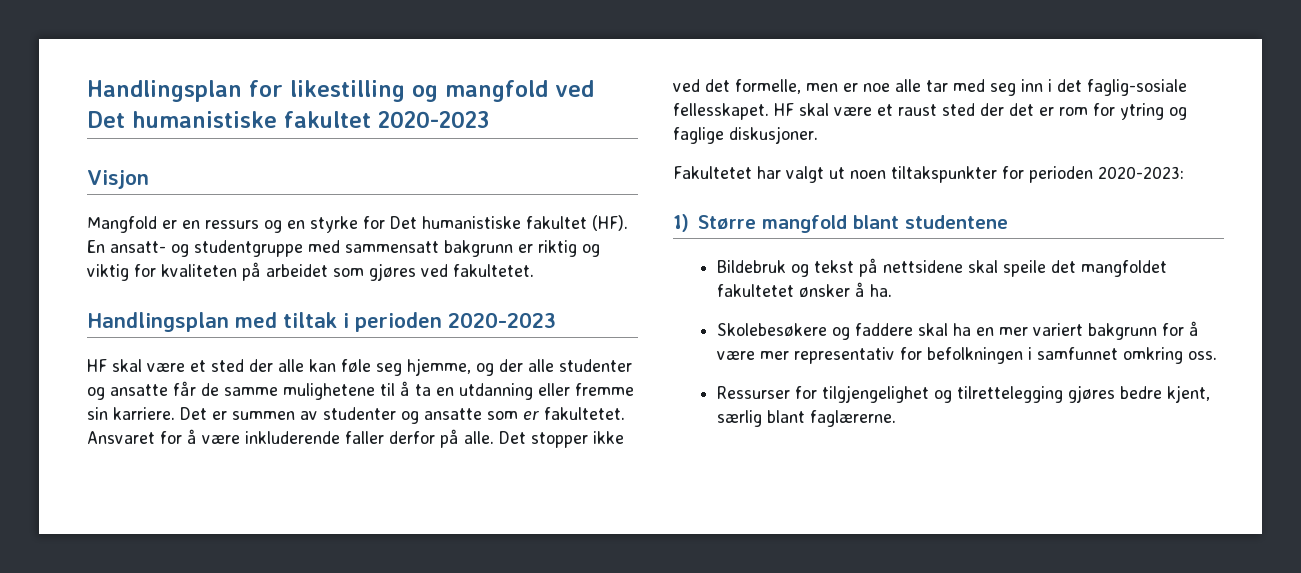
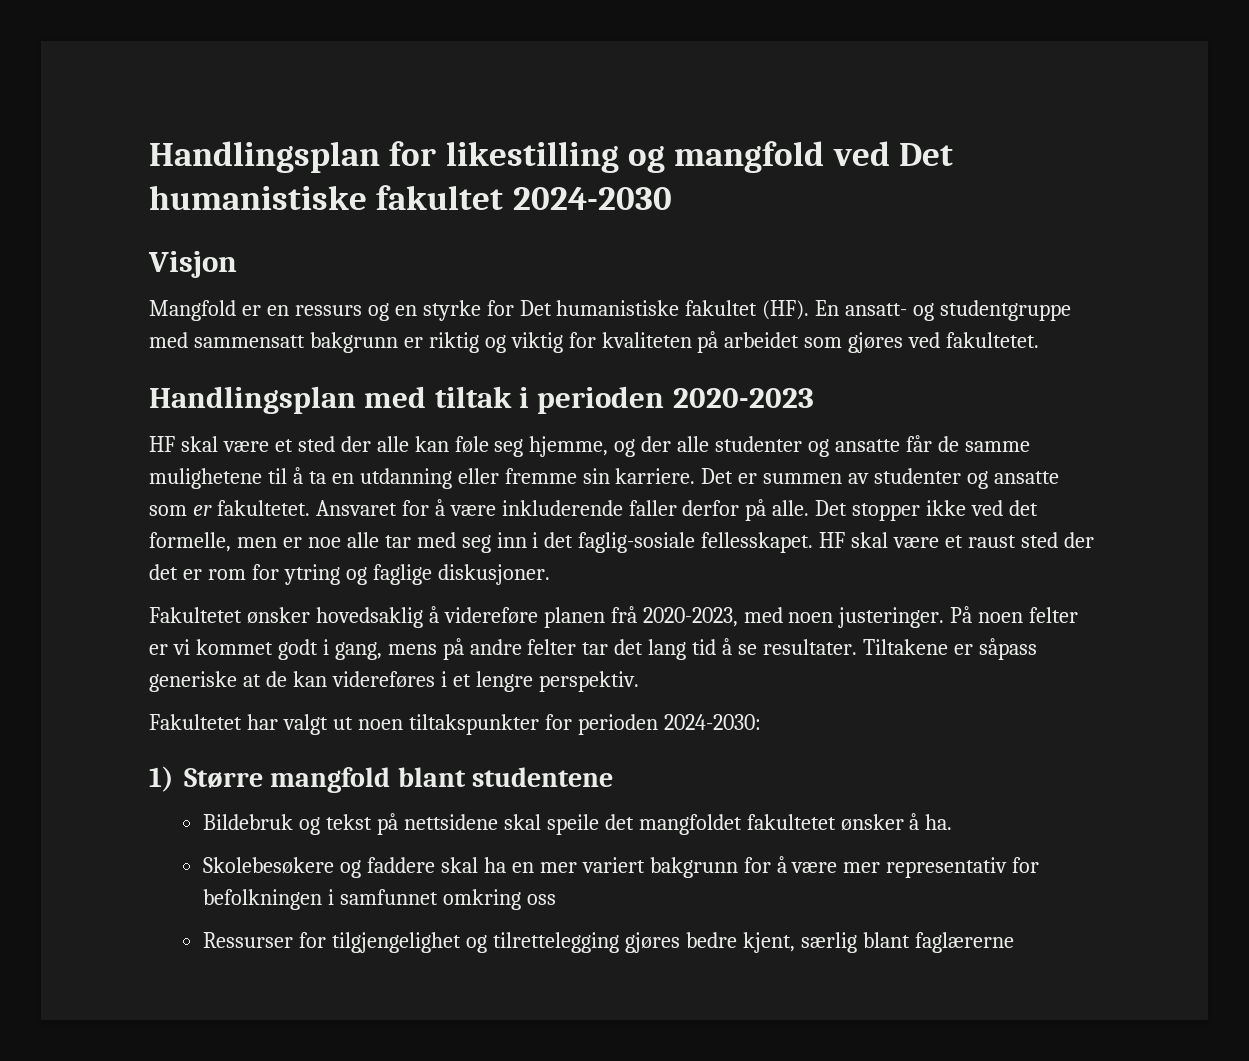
- Handlingsplan for likestilling og mangfold ved Det humanistiske fakultet 2020-2023
+ Handlingsplan for likestilling og mangfold ved Det humanistiske fakultet 2024-2030
+ Fakultetet ønsker hovedsaklig å videreføre planen frå 2020-2023, med noen justeringer. På noen felter er vi kommet godt i gang, mens på andre felter tar det lang tid å se resultater. Tiltakene er såpass generiske at de kan videreføres i et lengre perspektiv.
- Fakultetet har valgt ut noen tiltakspunkter for perioden 2020-2023:
+ Fakultetet har valgt ut noen tiltakspunkter for perioden 2024-2030:
- Skolebesøkere og faddere skal ha en mer variert bakgrunn for å være mer representativ for befolkningen i samfunnet omkring oss.
+ Skolebesøkere og faddere skal ha en mer variert bakgrunn for å være mer representativ for befolkningen i samfunnet omkring oss
- Ressurser for tilgjengelighet og tilrettelegging gjøres bedre kjent, særlig blant faglærerne.
+ Ressurser for tilgjengelighet og tilrettelegging gjøres bedre kjent, særlig blant faglærerne

